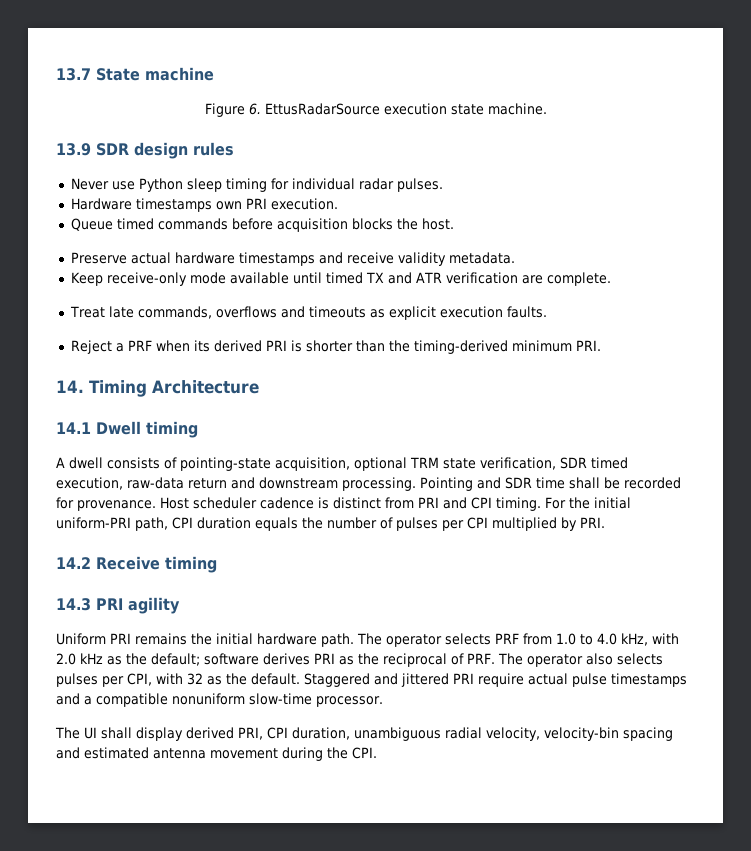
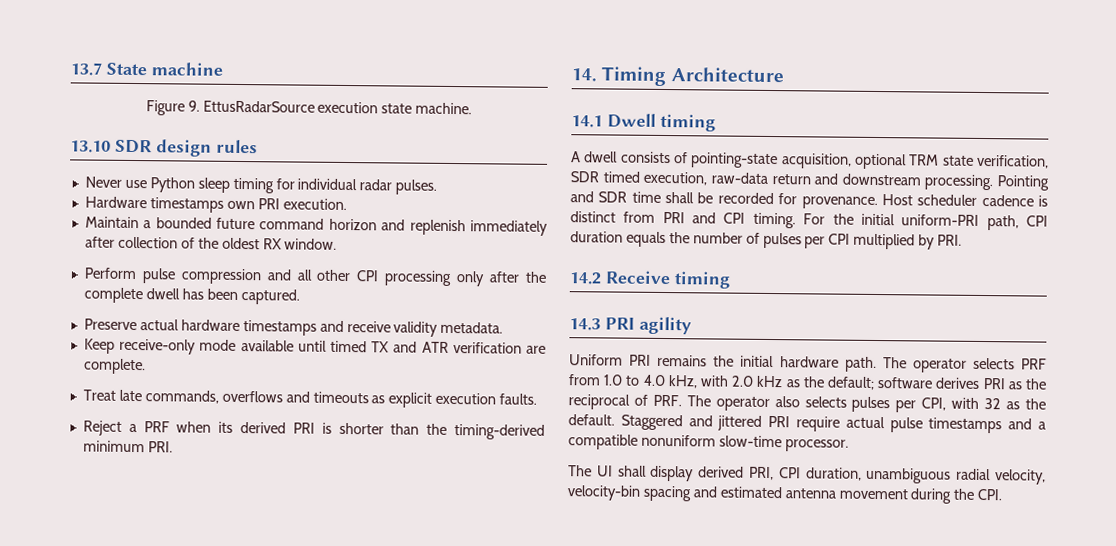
- Figure 6. EttusRadarSource execution state machine.
+ Figure 9. EttusRadarSource execution state machine.
- 13.9 SDR design rules
+ 13.10 SDR design rules
- Queue timed commands before acquisition blocks the host.
+ Maintain a bounded future command horizon and replenish immediately after collection of the oldest RX window.
+ Perform pulse compression and all other CPI processing only after the complete dwell has been captured.

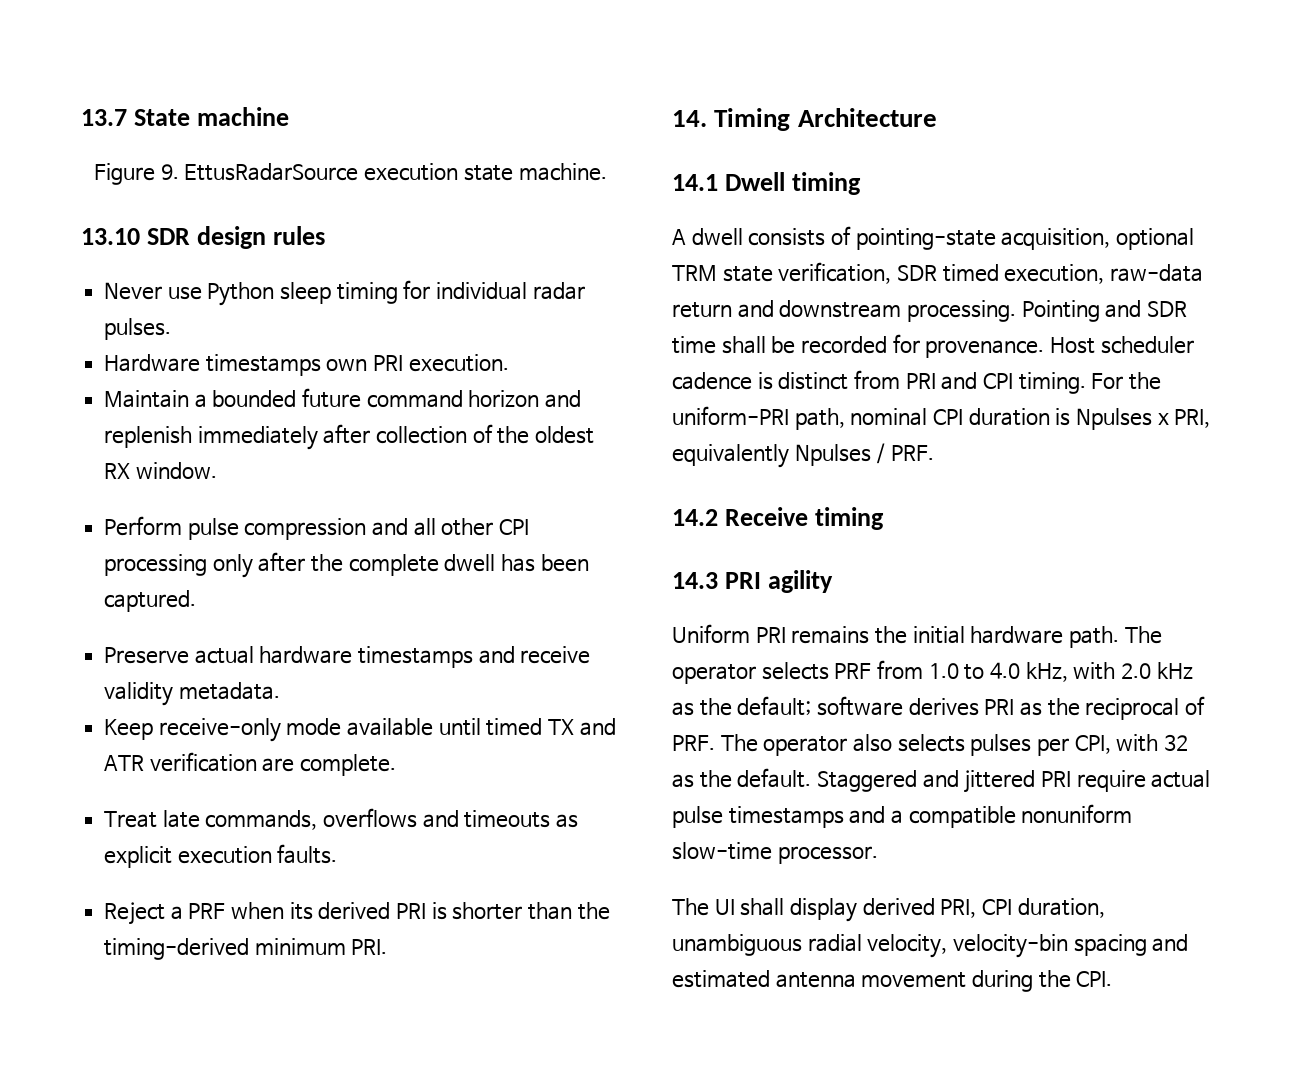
- For the initial uniform-PRI path, CPI duration equals the number of pulses per CPI multiplied by PRI.
+ For the uniform-PRI path, nominal CPI duration is Npulses x PRI, equivalently Npulses / PRF.

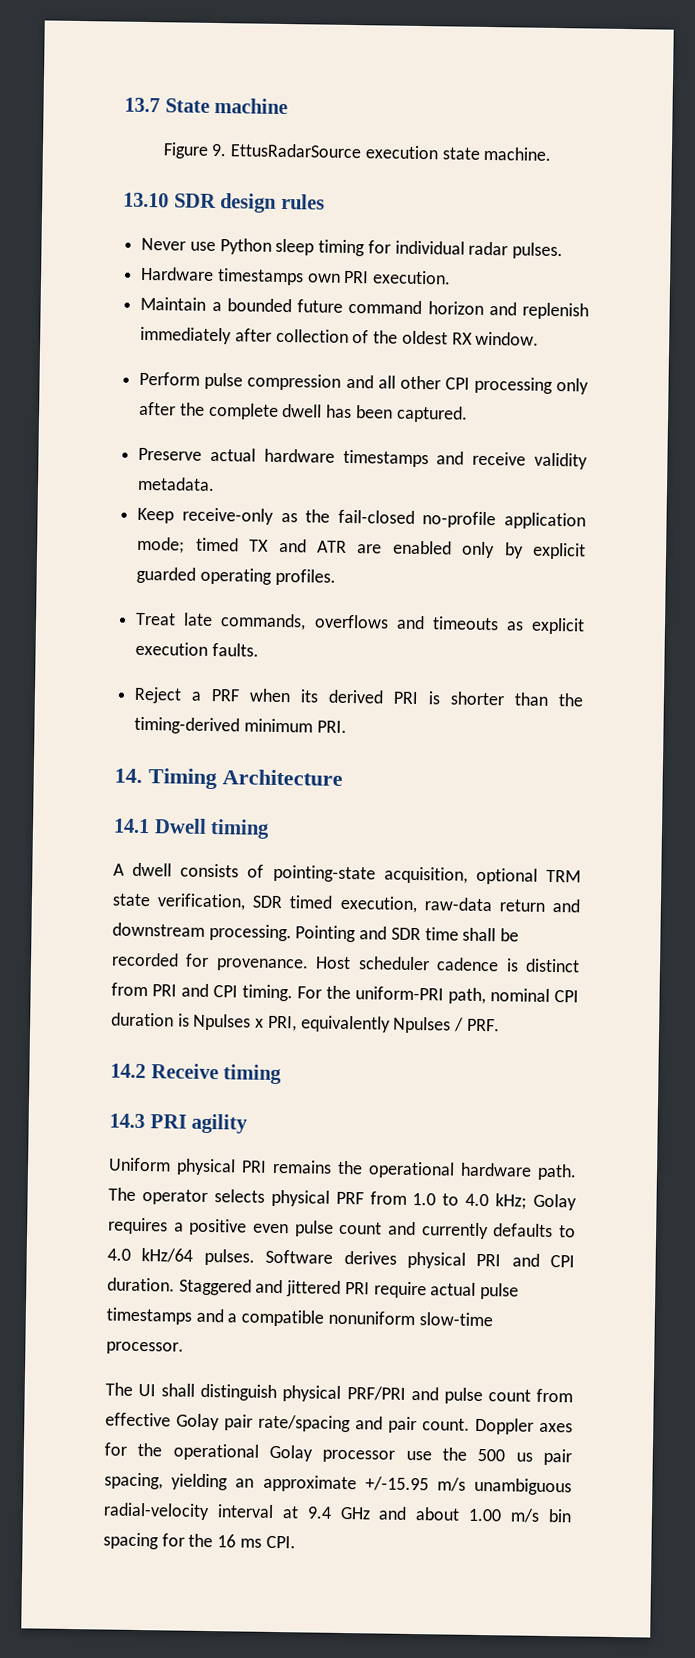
- Keep receive-only mode available until timed TX and ATR verification are complete.
+ Keep receive-only as the fail-closed no-profile application mode; timed TX and ATR are enabled only by explicit guarded operating profiles.
- Uniform PRI remains the initial hardware path.
+ Uniform physical PRI remains the operational hardware path.
- The operator selects PRF from 1.0 to 4.0 kHz, with 2.0 kHz as the default; software derives PRI as the reciprocal of PRF. The operator also selects pulses per CPI, with 32 as the default.
+ The operator selects physical PRF from 1.0 to 4.0 kHz; Golay requires a positive even pulse count and currently defaults to 4.0 kHz/64 pulses. Software derives physical PRI and CPI duration.
- The UI shall display derived PRI, CPI duration, unambiguous radial velocity, velocity-bin spacing and estimated antenna movement during the CPI.
+ The UI shall distinguish physical PRF/PRI and pulse count from effective Golay pair rate/spacing and pair count. Doppler axes for the operational Golay processor use the 500 us pair spacing, yielding an approximate +/-15.95 m/s unambiguous radial-velocity interval at 9.4 GHz and about 1.00 m/s bin spacing for the 16 ms CPI.

